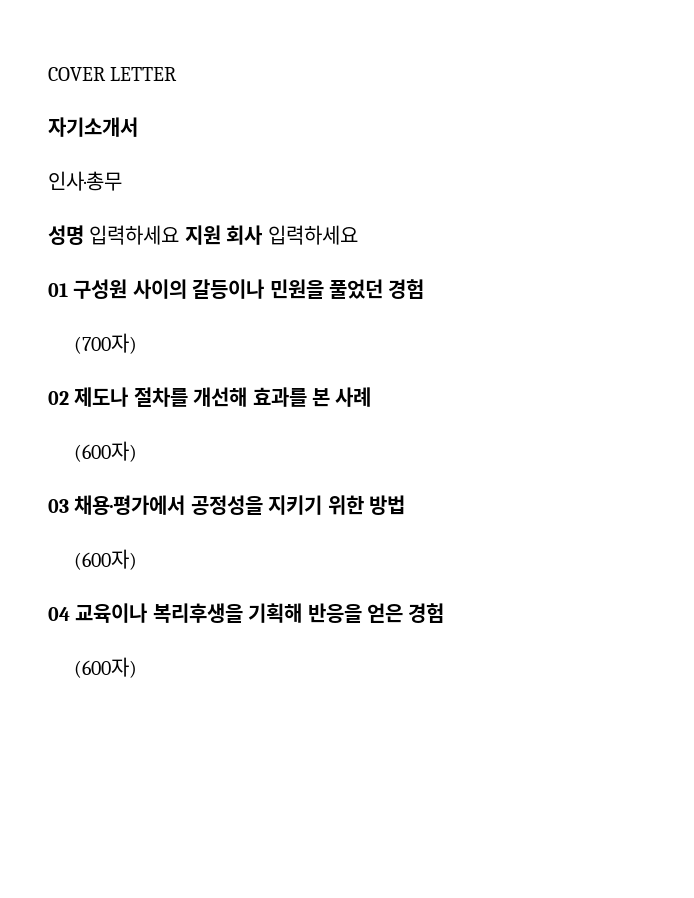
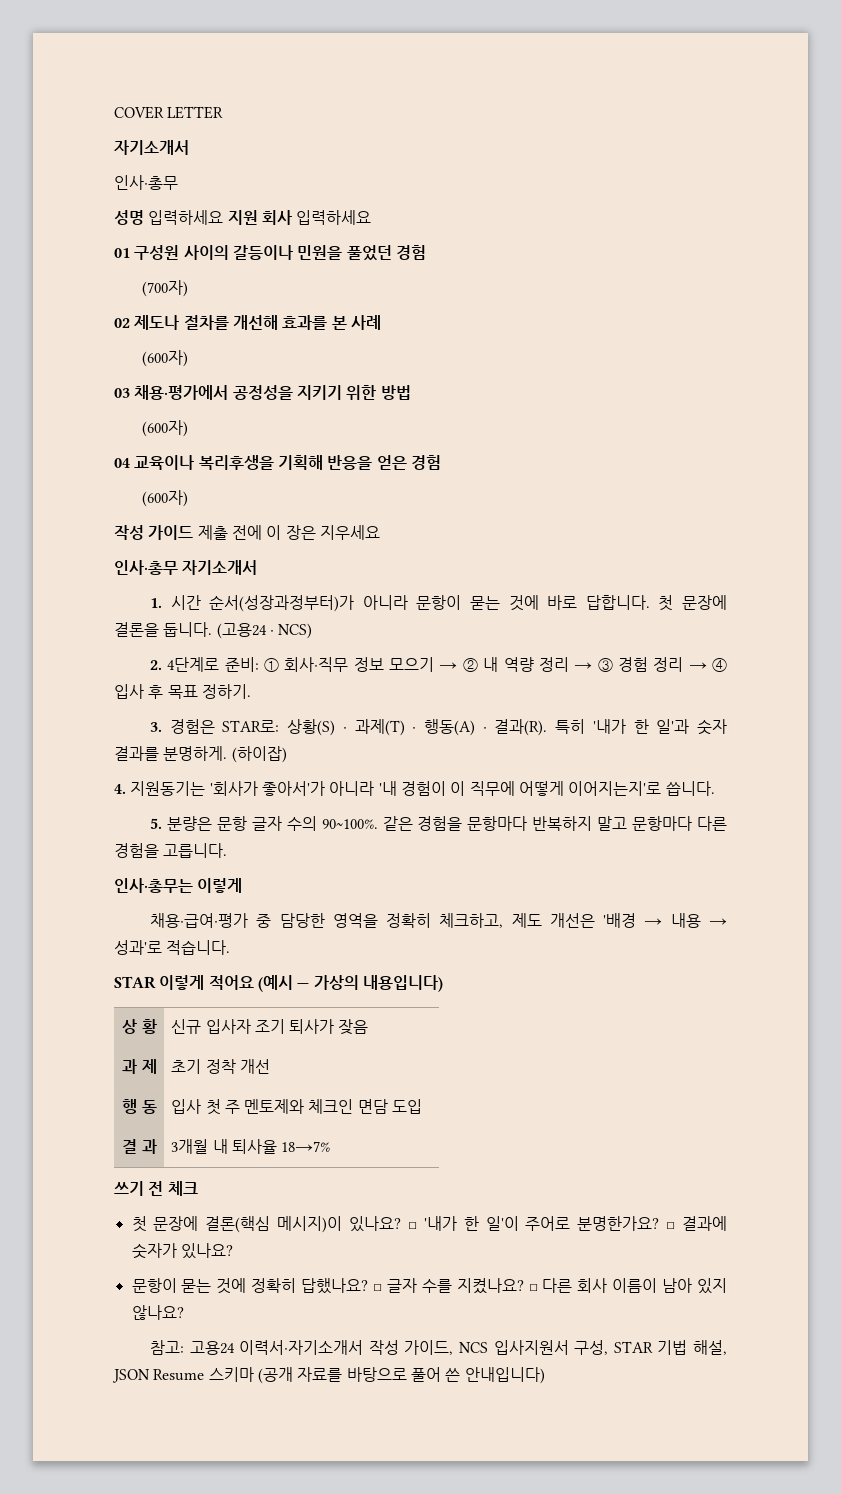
+ 작성 가이드 제출 전에 이 장은 지우세요
+ 인사·총무 자기소개서
+ 1. 시간 순서(성장과정부터)가 아니라 문항이 묻는 것에 바로 답합니다. 첫 문장에 결론을 둡니다. (고용24 · NCS)
+ 2. 4단계로 준비: ① 회사·직무 정보 모으기 → ② 내 역량 정리 → ③ 경험 정리 → ④ 입사 후 목표 정하기.
+ 3. 경험은 STAR로: 상황(S) · 과제(T) · 행동(A) · 결과(R). 특히 '내가 한 일'과 숫자 결과를 분명하게. (하이잡)
+ 4. 지원동기는 '회사가 좋아서'가 아니라 '내 경험이 이 직무에 어떻게 이어지는지'로 씁니다.
+ 5. 분량은 문항 글자 수의 90~100%. 같은 경험을 문항마다 반복하지 말고 문항마다 다른 경험을 고릅니다.
+ 인사·총무는 이렇게
+ 채용·급여·평가 중 담당한 영역을 정확히 체크하고, 제도 개선은 '배경 → 내용 → 성과'로 적습니다.
+ STAR 이렇게 적어요 (예시 — 가상의 내용입니다)
+ 상 황 | 신규 입사자 조기 퇴사가 잦음
+ 과 제 | 초기 정착 개선
+ 행 동 | 입사 첫 주 멘토제와 체크인 면담 도입
+ 결 과 | 3개월 내 퇴사율 18→7%
+ 쓰기 전 체크
+ 첫 문장에 결론(핵심 메시지)이 있나요? □ '내가 한 일'이 주어로 분명한가요? □ 결과에 숫자가 있나요?
+ 문항이 묻는 것에 정확히 답했나요? □ 글자 수를 지켰나요? □ 다른 회사 이름이 남아 있지 않나요?
+ 참고: 고용24 이력서·자기소개서 작성 가이드, NCS 입사지원서 구성, STAR 기법 해설, JSON Resume 스키마 (공개 자료를 바탕으로 풀어 쓴 안내입니다)

